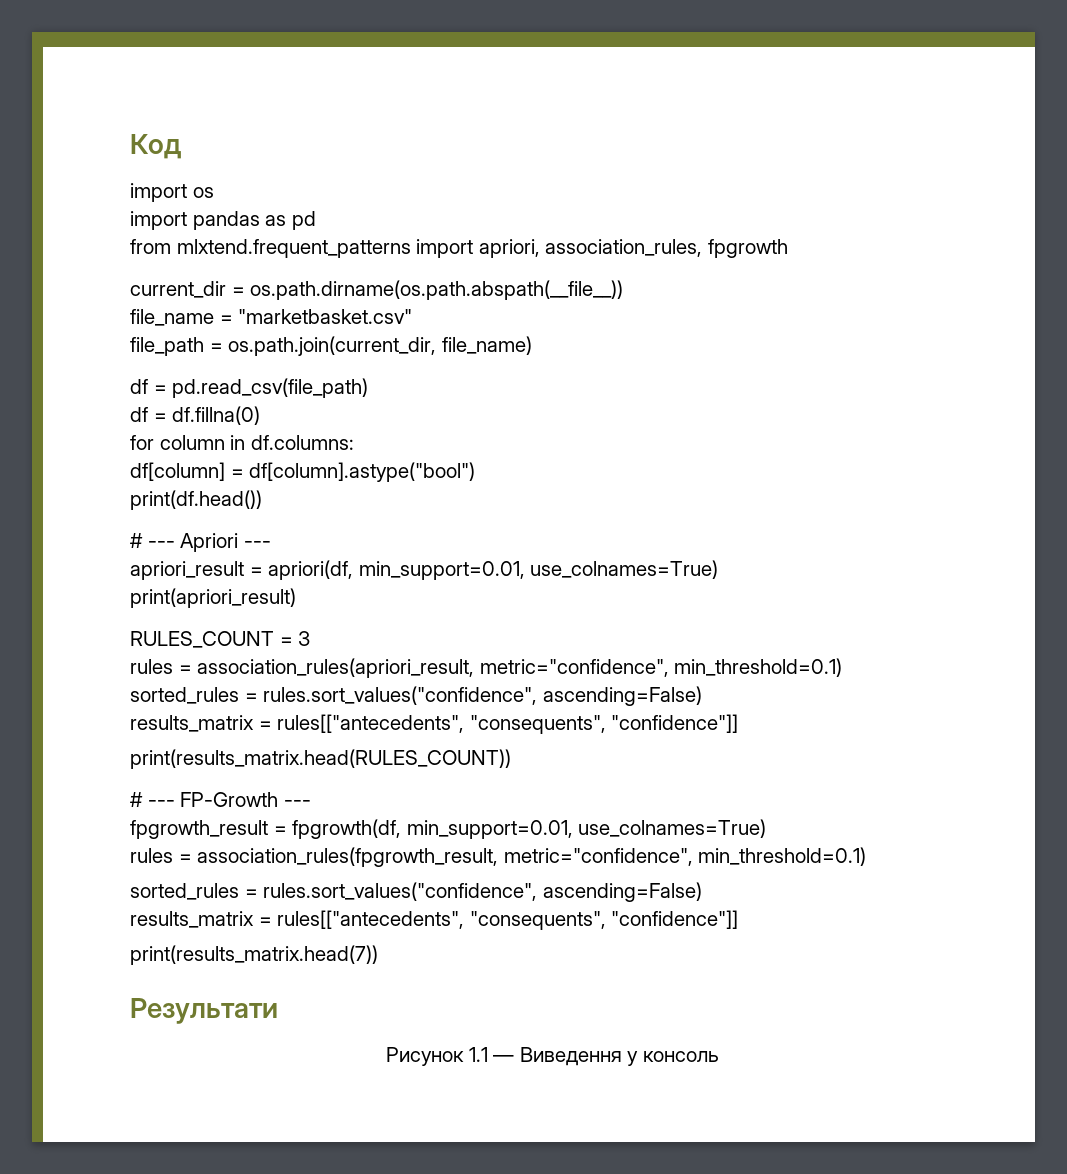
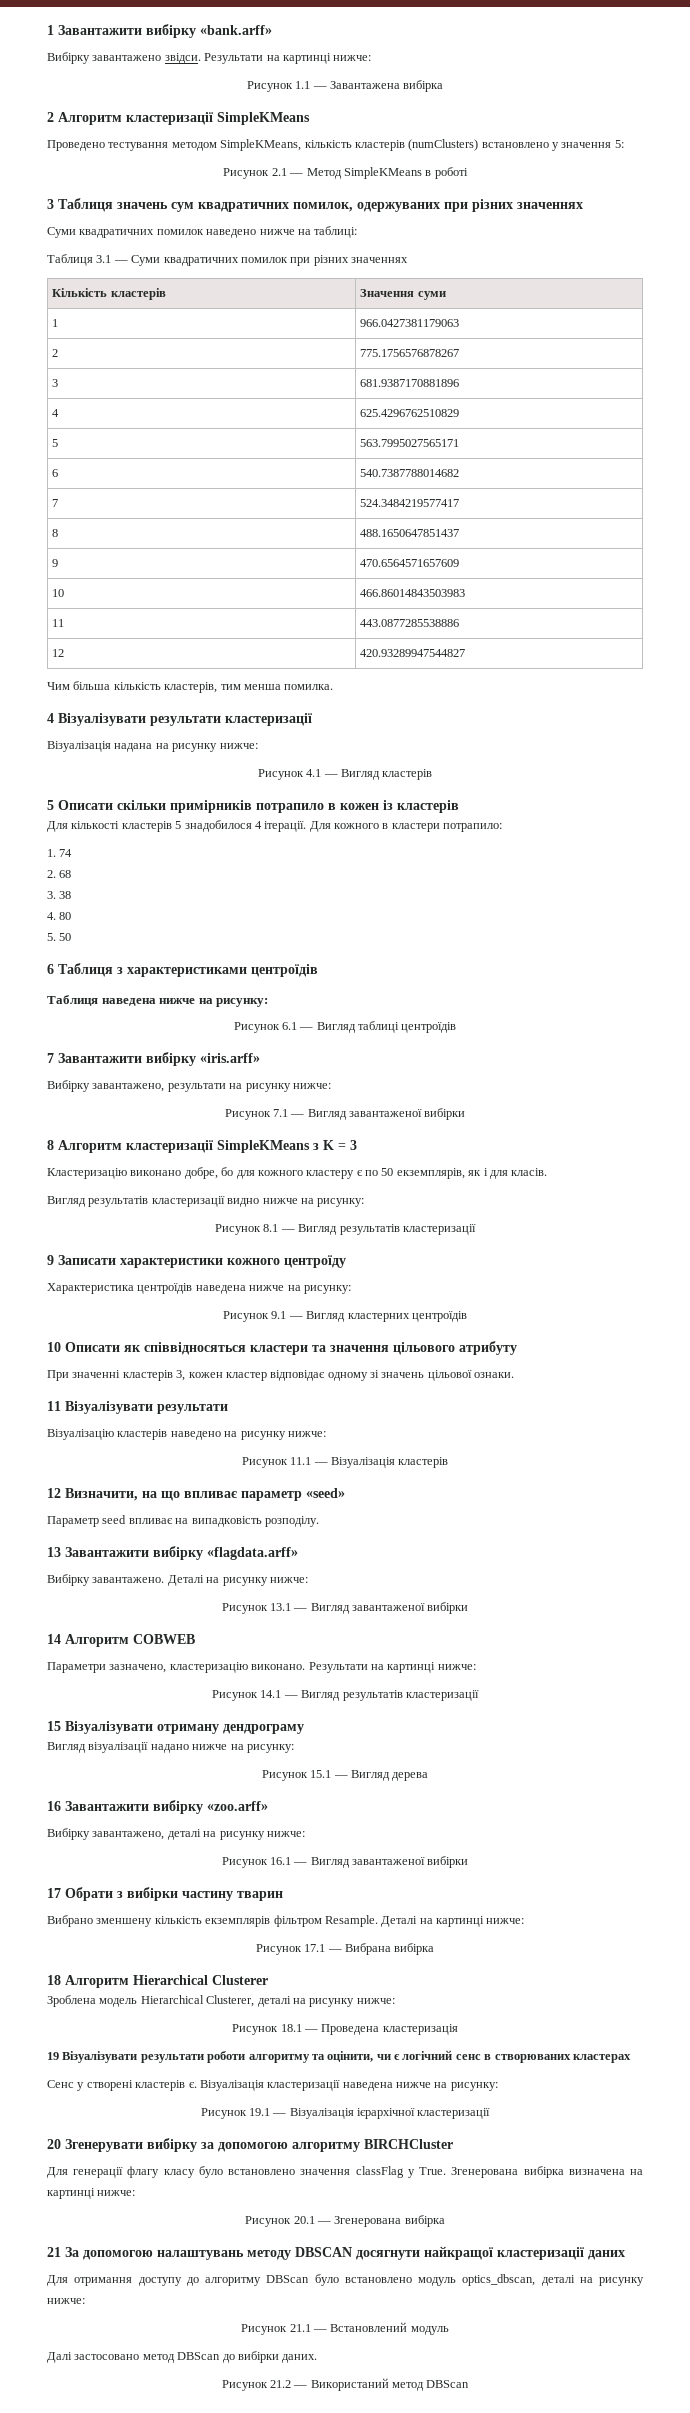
- Код
- import os
- import pandas as pd
- from mlxtend.frequent_patterns import apriori, association_rules, fpgrowth
- current_dir = os.path.dirname(os.path.abspath(__file__))
- file_name = "marketbasket.csv"
- file_path = os.path.join(current_dir, file_name)
- df = pd.read_csv(file_path)
- df = df.fillna(0)
- for column in df.columns:
- df[column] = df[column].astype("bool")
- print(df.head())
- # --- Apriori ---
- apriori_result = apriori(df, min_support=0.01, use_colnames=True)
- print(apriori_result)
- RULES_COUNT = 3
- rules = association_rules(apriori_result, metric="confidence", min_threshold=0.1)
- sorted_rules = rules.sort_values("confidence", ascending=False)
- results_matrix = rules[["antecedents", "consequents", "confidence"]]
- print(results_matrix.head(RULES_COUNT))
- # --- FP-Growth ---
- fpgrowth_result = fpgrowth(df, min_support=0.01, use_colnames=True)
- rules = association_rules(fpgrowth_result, metric="confidence", min_threshold=0.1)
- sorted_rules = rules.sort_values("confidence", ascending=False)
- results_matrix = rules[["antecedents", "consequents", "confidence"]]
- print(results_matrix.head(7))
- Результати
- Рисунок 1.1 — Виведення у консоль
+ 1 Завантажити вибірку «bank.arff»
+ Вибірку завантажено звідси. Результати на картинці нижче:
+ Рисунок 1.1 — Завантажена вибірка
+ 2 Алгоритм кластеризації SimpleKMeans
+ Проведено тестування методом SimpleKMeans, кількість кластерів (numClusters) встановлено у значення 5:
+ Рисунок 2.1 — Метод SimpleKMeans в роботі
+ 3 Таблиця значень сум квадратичних помилок, одержуваних при різних значеннях
+ Суми квадратичних помилок наведено нижче на таблиці:
+ Таблиця 3.1 — Суми квадратичних помилок при різних значеннях
+ Кількість кластерів | Значення суми
+ 1 | 966.0427381179063
+ 2 | 775.1756576878267
+ 3 | 681.9387170881896
+ 4 | 625.4296762510829
+ 5 | 563.7995027565171
+ 6 | 540.7387788014682
+ 7 | 524.3484219577417
+ 8 | 488.1650647851437
+ 9 | 470.6564571657609
+ 10 | 466.86014843503983
+ 11 | 443.0877285538886
+ 12 | 420.93289947544827
+ Чим більша кількість кластерів, тим менша помилка.
+ 4 Візуалізувати результати кластеризації
+ Візуалізація надана на рисунку нижче:
+ Рисунок 4.1 — Вигляд кластерів
+ 5 Описати скільки примірників потрапило в кожен із кластерів
+ Для кількості кластерів 5 знадобилося 4 ітерації. Для кожного в кластери потрапило:
+ 1. 74
+ 2. 68
+ 3. 38
+ 4. 80
+ 5. 50
+ 6 Таблиця з характеристиками центроїдів
+ Таблиця наведена нижче на рисунку:
+ Рисунок 6.1 — Вигляд таблиці центроїдів
+ 7 Завантажити вибірку «iris.arff»
+ Вибірку завантажено, результати на рисунку нижче:
+ Рисунок 7.1 — Вигляд завантаженої вибірки
+ 8 Алгоритм кластеризації SimpleKMeans з K = 3
+ Кластеризацію виконано добре, бо для кожного кластеру є по 50 екземплярів, як і для класів.
+ Вигляд результатів кластеризації видно нижче на рисунку:
+ Рисунок 8.1 — Вигляд результатів кластеризації
+ 9 Записати характеристики кожного центроїду
+ Характеристика центроїдів наведена нижче на рисунку:
+ Рисунок 9.1 — Вигляд кластерних центроїдів
+ 10 Описати як співвідносяться кластери та значення цільового атрибуту
+ При значенні кластерів 3, кожен кластер відповідає одному зі значень цільової ознаки.
+ 11 Візуалізувати результати
+ Візуалізацію кластерів наведено на рисунку нижче:
+ Рисунок 11.1 — Візуалізація кластерів
+ 12 Визначити, на що впливає параметр «seed»
+ Параметр seed впливає на випадковість розподілу.
+ 13 Завантажити вибірку «flagdata.arff»
+ Вибірку завантажено. Деталі на рисунку нижче:
+ Рисунок 13.1 — Вигляд завантаженої вибірки
+ 14 Алгоритм COBWEB
+ Параметри зазначено, кластеризацію виконано. Результати на картинці нижче:
+ Рисунок 14.1 — Вигляд результатів кластеризації
+ 15 Візуалізувати отриману дендрограму
+ Вигляд візуалізації надано нижче на рисунку:
+ Рисунок 15.1 — Вигляд дерева
+ 16 Завантажити вибірку «zoo.arff»
+ Вибірку завантажено, деталі на рисунку нижче:
+ Рисунок 16.1 — Вигляд завантаженої вибірки
+ 17 Обрати з вибірки частину тварин
+ Вибрано зменшену кількість екземплярів фільтром Resample. Деталі на картинці нижче:
+ Рисунок 17.1 — Вибрана вибірка
+ 18 Алгоритм Hierarchical Clusterer
+ Зроблена модель Hierarchical Clusterer, деталі на рисунку нижче:
+ Рисунок 18.1 — Проведена кластеризація
+ 19 Візуалізувати результати роботи алгоритму та оцінити, чи є логічний сенс в створюваних кластерах
+ Сенс у створені кластерів є. Візуалізація кластеризації наведена нижче на рисунку:
+ Рисунок 19.1 — Візуалізація ієрархічної кластеризації
+ 20 Згенерувати вибірку за допомогою алгоритму BIRCHCluster
+ Для генерації флагу класу було встановлено значення classFlag у True. Згенерована вибірка визначена на картинці нижче:
+ Рисунок 20.1 — Згенерована вибірка
+ 21 За допомогою налаштувань методу DBSCAN досягнути найкращої кластеризації даних
+ Для отримання доступу до алгоритму DBScan було встановлено модуль optics_dbscan, деталі на рисунку нижче:
+ Рисунок 21.1 — Встановлений модуль
+ Далі застосовано метод DBScan до вибірки даних.
+ Рисунок 21.2 — Використаний метод DBScan

